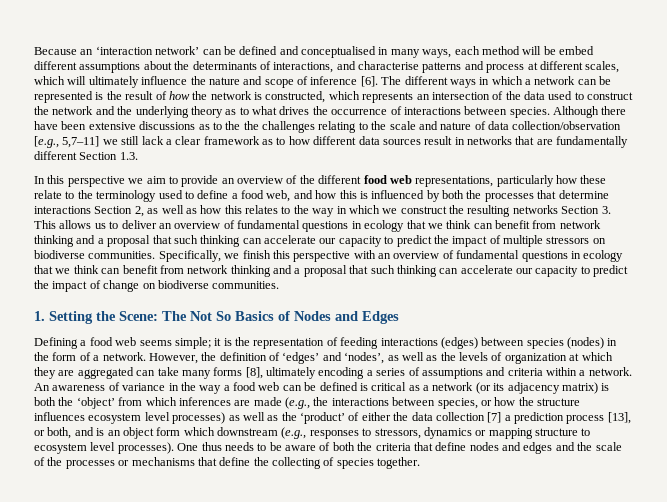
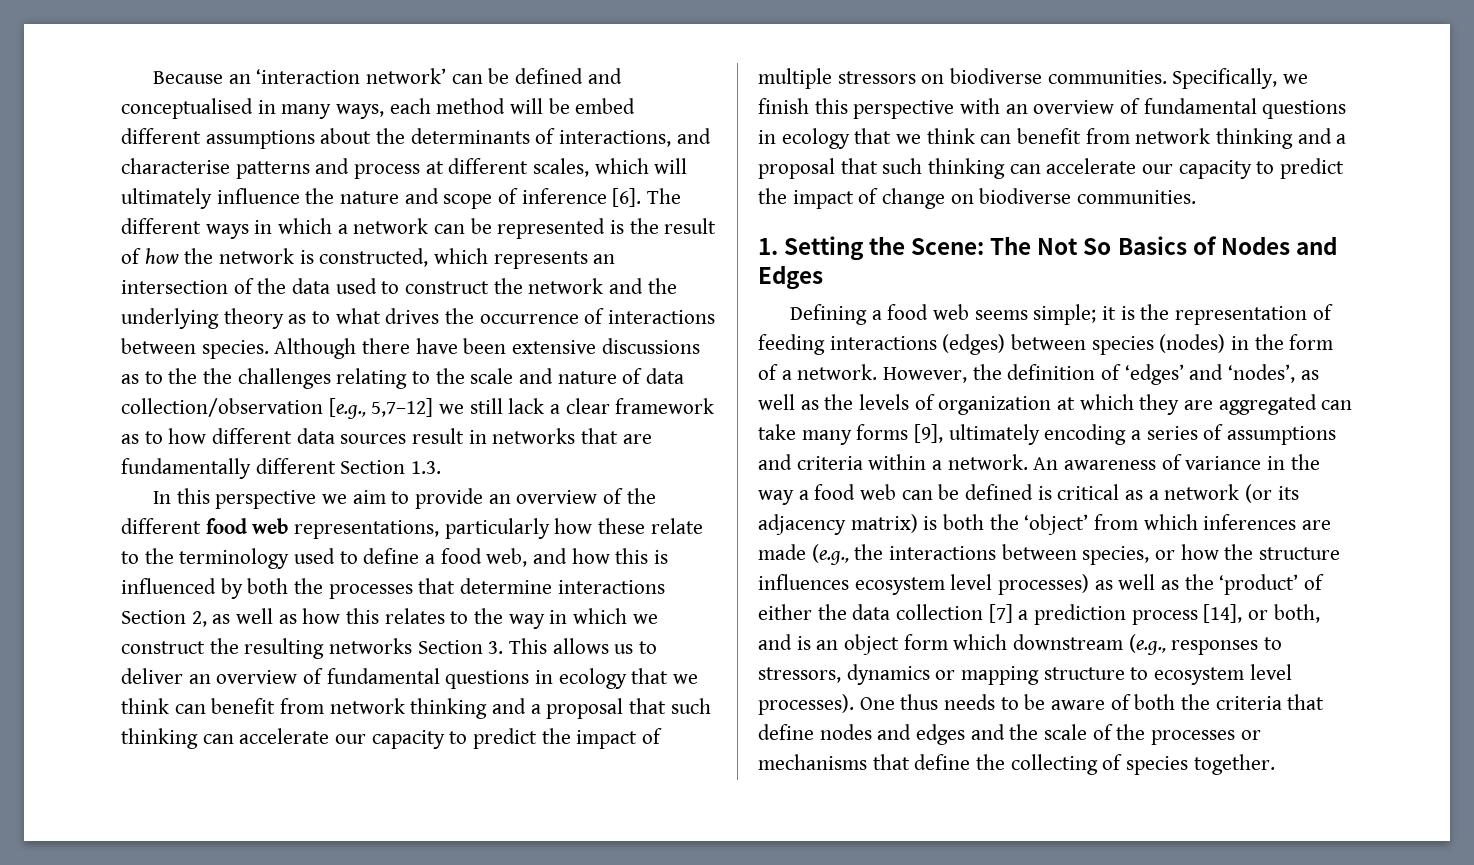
- Although there have been extensive discussions as to the the challenges relating to the scale and nature of data collection/observation [e.g., 5,7–11] we still lack a clear framework as to how different data sources result in networks that are fundamentally different Section 1.3.
+ Although there have been extensive discussions as to the the challenges relating to the scale and nature of data collection/observation [e.g., 5,7–12] we still lack a clear framework as to how different data sources result in networks that are fundamentally different Section 1.3.
- However, the definition of ‘edges’ and ‘nodes’, as well as the levels of organization at which they are aggregated can take many forms [8], ultimately encoding a series of assumptions and criteria within a network.
+ However, the definition of ‘edges’ and ‘nodes’, as well as the levels of organization at which they are aggregated can take many forms [9], ultimately encoding a series of assumptions and criteria within a network.
- An awareness of variance in the way a food web can be defined is critical as a network (or its adjacency matrix) is both the ‘object’ from which inferences are made (e.g., the interactions between species, or how the structure influences ecosystem level processes) as well as the ‘product’ of either the data collection [7] a prediction process [13], or both, and is an object form which downstream (e.g., responses to stressors, dynamics or mapping structure to ecosystem level processes).
+ An awareness of variance in the way a food web can be defined is critical as a network (or its adjacency matrix) is both the ‘object’ from which inferences are made (e.g., the interactions between species, or how the structure influences ecosystem level processes) as well as the ‘product’ of either the data collection [7] a prediction process [14], or both, and is an object form which downstream (e.g., responses to stressors, dynamics or mapping structure to ecosystem level processes).

